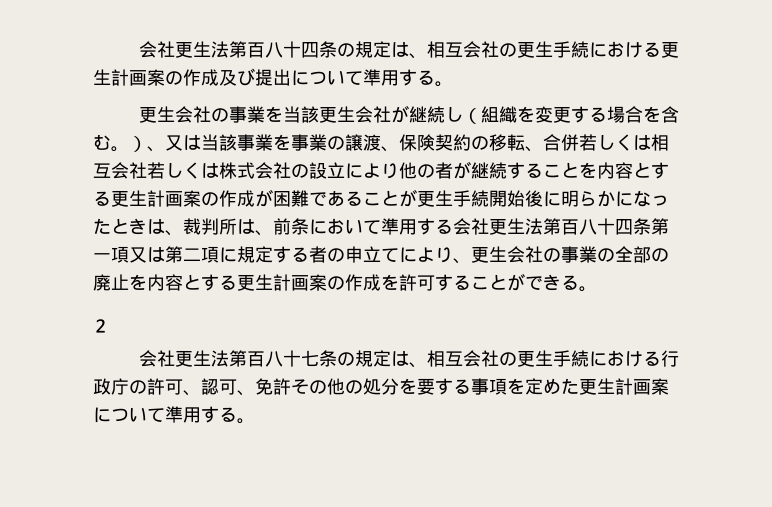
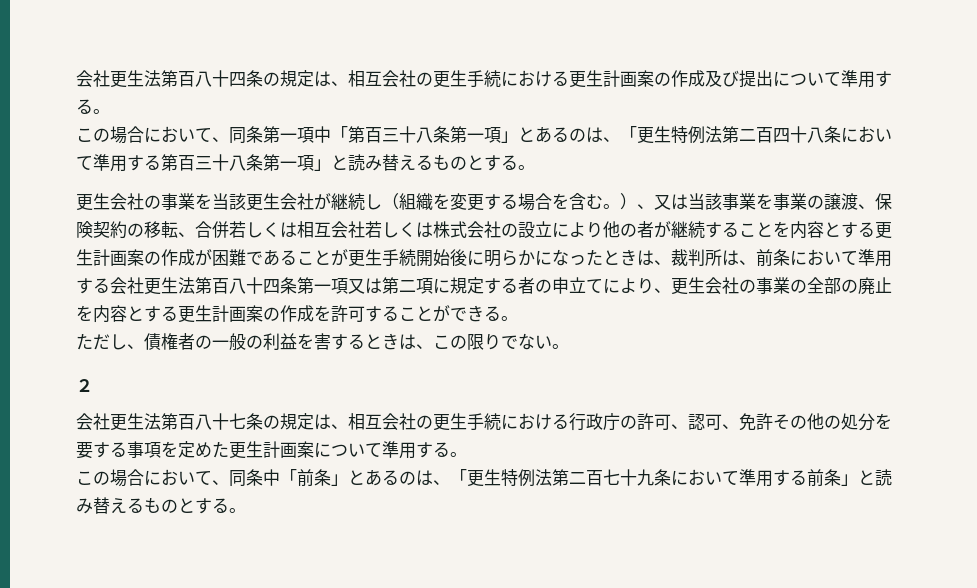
+ この場合において、同条第一項中「第百三十八条第一項」とあるのは、「更生特例法第二百四十八条において準用する第百三十八条第一項」と読み替えるものとする。
+ ただし、債権者の一般の利益を害するときは、この限りでない。
+ この場合において、同条中「前条」とあるのは、「更生特例法第二百七十九条において準用する前条」と読み替えるものとする。

